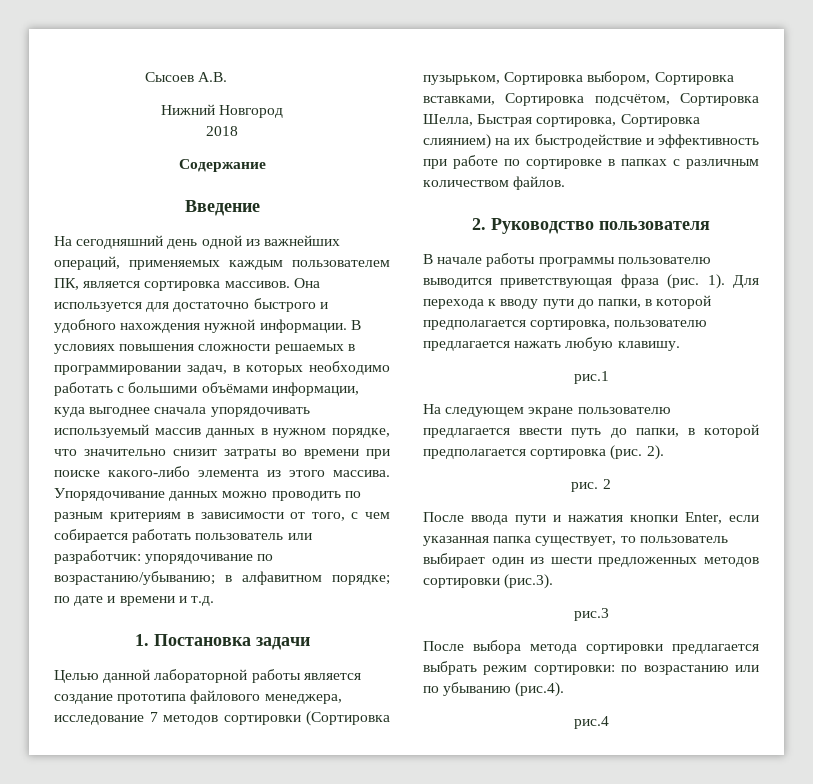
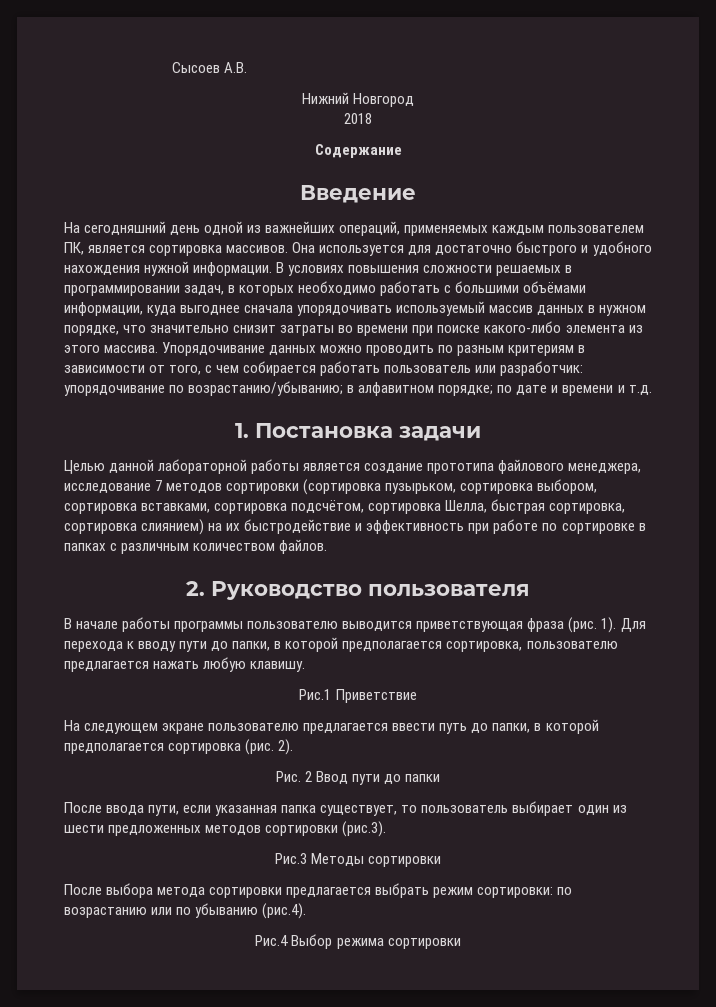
- Целью данной лабораторной работы является создание прототипа файлового менеджера, исследование 7 методов сортировки (Сортировка пузырьком, Сортировка выбором, Сортировка вставками, Сортировка подсчётом, Сортировка Шелла, Быстрая сортировка, Сортировка слиянием) на их быстродействие и эффективность при работе по сортировке в папках с различным количеством файлов.
+ Целью данной лабораторной работы является создание прототипа файлового менеджера, исследование 7 методов сортировки (сортировка пузырьком, сортировка выбором, сортировка вставками, сортировка подсчётом, сортировка Шелла, быстрая сортировка, сортировка слиянием) на их быстродействие и эффективность при работе по сортировке в папках с различным количеством файлов.
- рис.1
+ Рис.1 Приветствие
- рис. 2
- После ввода пути и нажатия кнопки Enter, если указанная папка существует, то пользователь выбирает один из шести предложенных методов сортировки (рис.3).
+ Рис. 2 Ввод пути до папки
+ После ввода пути, если указанная папка существует, то пользователь выбирает один из шести предложенных методов сортировки (рис.3).
- рис.3
+ Рис.3 Методы сортировки
- рис.4
+ Рис.4 Выбор режима сортировки

